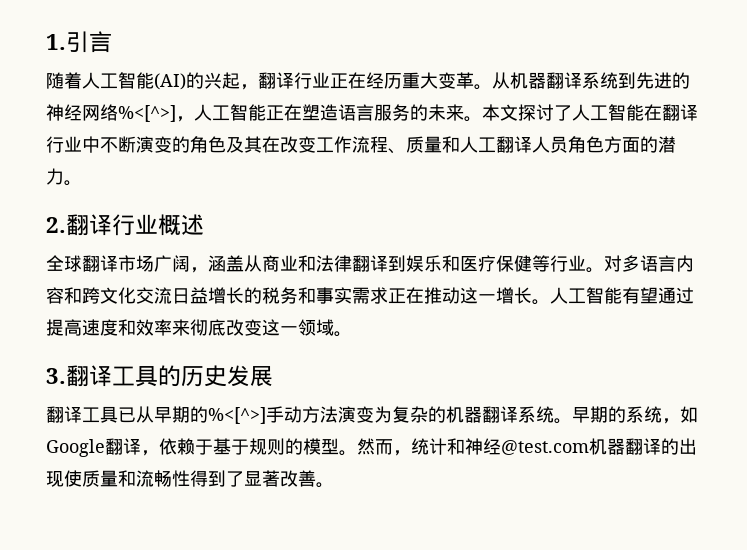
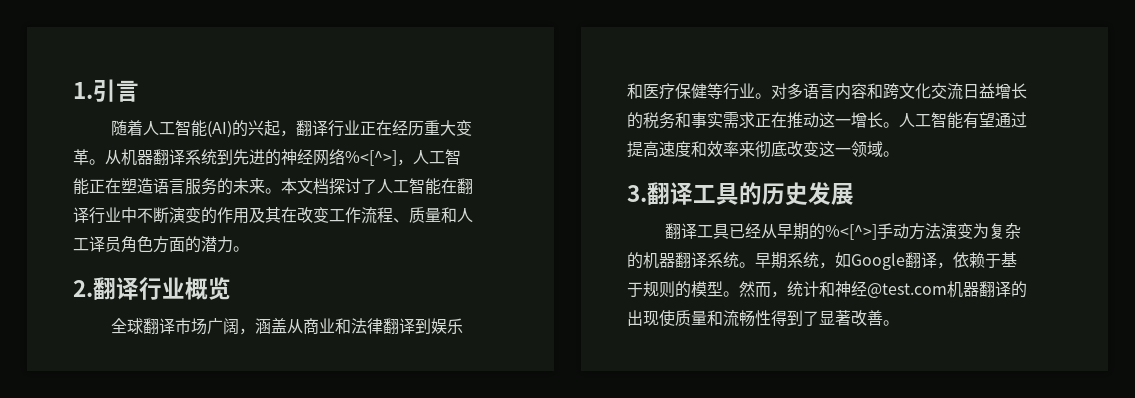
- 本文探讨了人工智能在翻译行业中不断演变的角色及其在改变工作流程、质量和人工翻译人员角色方面的潜力。
+ 本文档探讨了人工智能在翻译行业中不断演变的作用及其在改变工作流程、质量和人工译员角色方面的潜力。
- 2.翻译行业概述
+ 2.翻译行业概览
- 翻译工具已从早期的%<[^>]手动方法演变为复杂的机器翻译系统。
+ 翻译工具已经从早期的%<[^>]手动方法演变为复杂的机器翻译系统。
- 早期的系统，如Google翻译，依赖于基于规则的模型。
+ 早期系统，如Google翻译，依赖于基于规则的模型。

